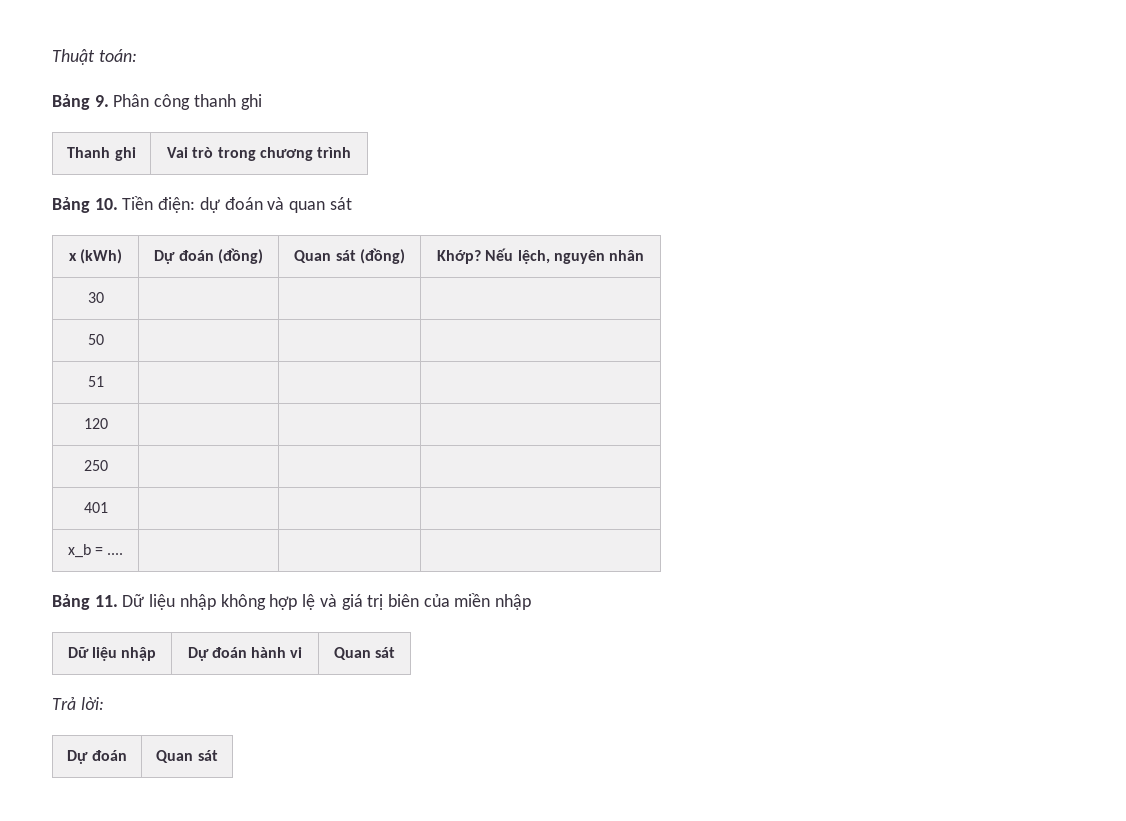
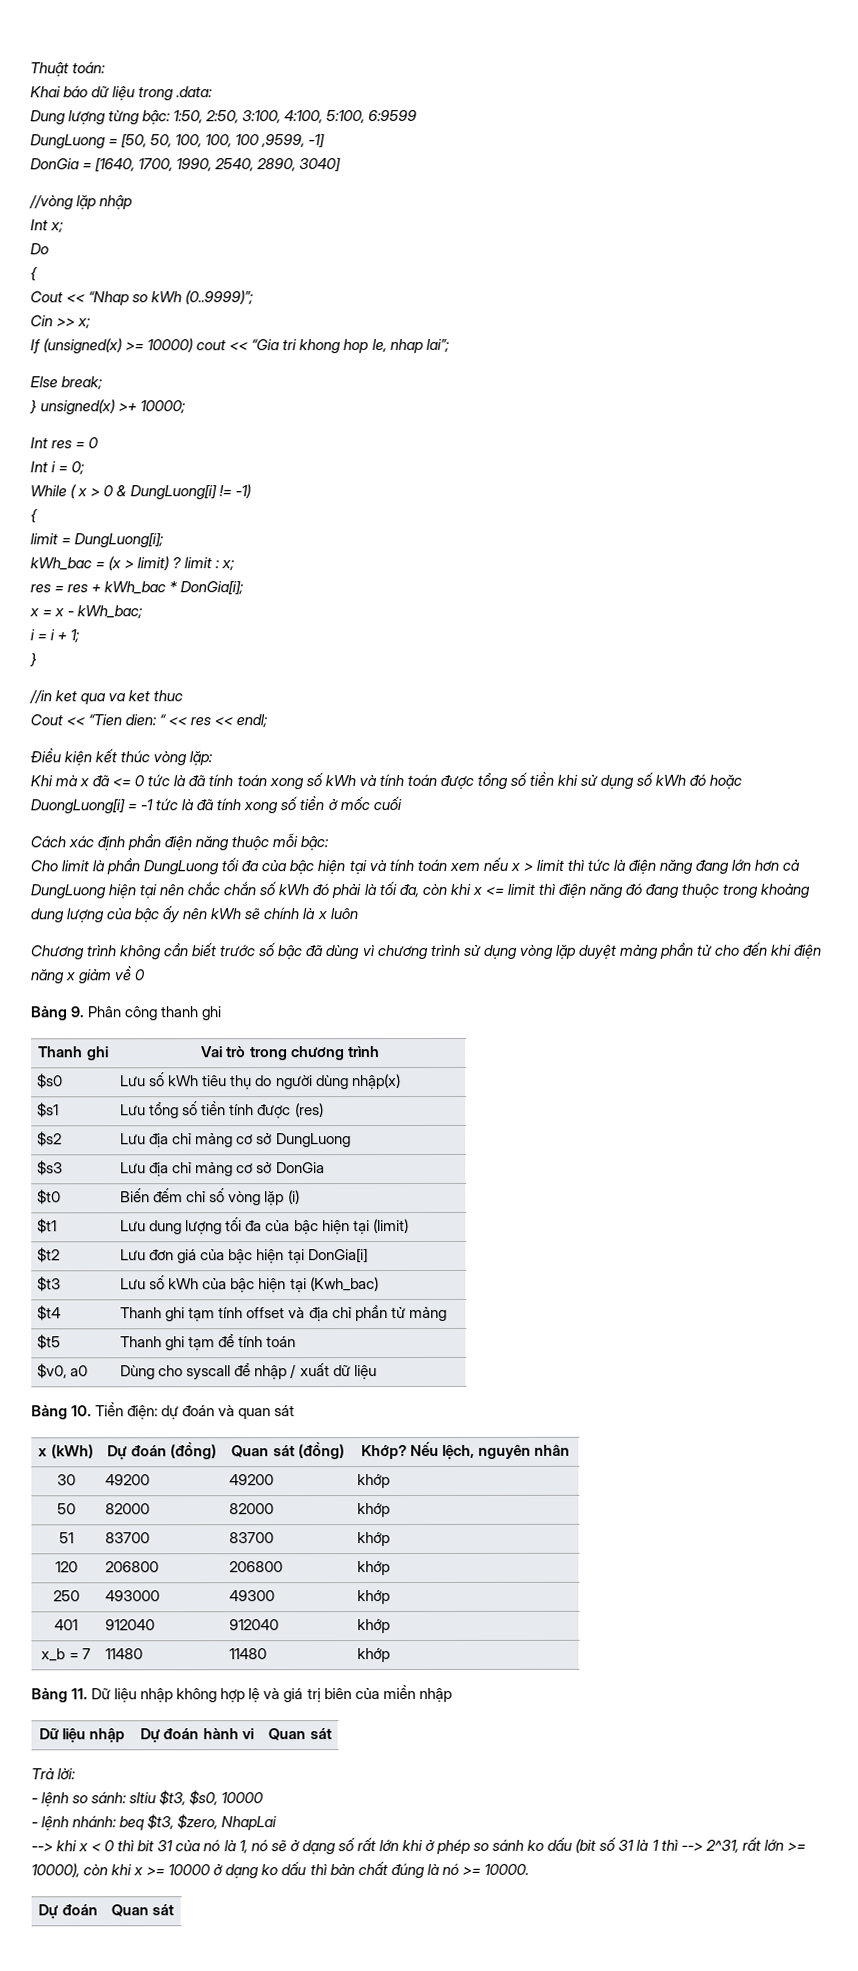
+ Khai báo dữ liệu trong .data:
+ Dung lượng từng bậc: 1:50, 2:50, 3:100, 4:100, 5:100, 6:9599
+ DungLuong = [50, 50, 100, 100, 100 ,9599, -1]
+ DonGia = [1640, 1700, 1990, 2540, 2890, 3040]
+ //vòng lặp nhập
+ Int x;
+ Do
+ {
+ Cout << “Nhap so kWh (0..9999)”;
+ Cin >> x;
+ If (unsigned(x) >= 10000) cout << “Gia tri khong hop le, nhap lai”;
+ Else break;
+ } unsigned(x) >+ 10000;
+ Int res = 0
+ Int i = 0;
+ While ( x > 0 & DungLuong[i] != -1)
+ {
+ limit = DungLuong[i];
+ kWh_bac = (x > limit) ? limit : x;
+ res = res + kWh_bac * DonGia[i];
+ x = x - kWh_bac;
+ i = i + 1;
+ }
+ //in ket qua va ket thuc
+ Cout << “Tien dien: “ << res << endl;
+ Điều kiện kết thúc vòng lặp:
+ Khi mà x đã <= 0 tức là đã tính toán xong số kWh và tính toán được tổng số tiền khi sử dụng số kWh đó hoặc DuongLuong[i] = -1 tức là đã tính xong số tiền ở mốc cuối
+ Cách xác định phần điện năng thuộc mỗi bậc:
+ Cho limit là phần DungLuong tối đa của bậc hiện tại và tính toán xem nếu x > limit thì tức là điện năng đang lớn hơn cả DungLuong hiện tại nên chắc chắn số kWh đó phải là tối đa, còn khi x <= limit thì điện năng đó đang thuộc trong khoảng dung lượng của bậc ấy nên kWh sẽ chính là x luôn
+ Chương trình không cần biết trước số bậc đã dùng vì chương trình sử dụng vòng lặp duyệt mảng phần tử cho đến khi điện năng x giảm về 0
+ $s0 | Lưu số kWh tiêu thụ do người dùng nhập(x)
+ $s1 | Lưu tổng số tiền tính được (res)
+ $s2 | Lưu địa chỉ mảng cơ sở DungLuong
+ $s3 | Lưu địa chỉ mảng cơ sở DonGia
+ $t0 | Biến đếm chỉ số vòng lặp (i)
+ $t1 | Lưu dung lượng tối đa của bậc hiện tại (limit)
+ $t2 | Lưu đơn giá của bậc hiện tại DonGia[i]
+ $t3 | Lưu số kWh của bậc hiện tại (Kwh_bac)
+ $t4 | Thanh ghi tạm tính offset và địa chỉ phần tử mảng
+ $t5 | Thanh ghi tạm để tính toán
+ $v0, a0 | Dùng cho syscall để nhập / xuất dữ liệu
- 30 | | |
- 50 | | |
- 51 | | |
- 120 | | |
- 250 | | |
- 401 | | |
- x_b = .... | | |
+ 30 | 49200 | 49200 | khớp
+ 50 | 82000 | 82000 | khớp
+ 51 | 83700 | 83700 | khớp
+ 120 | 206800 | 206800 | khớp
+ 250 | 493000 | 49300 | khớp
+ 401 | 912040 | 912040 | khớp
+ x_b = 7 | 11480 | 11480 | khớp
+ - lệnh so sánh: sltiu $t3, $s0, 10000
+ - lệnh nhánh: beq $t3, $zero, NhapLai
+ --> khi x < 0 thì bit 31 của nó là 1, nó sẽ ở dạng số rất lớn khi ở phép so sánh ko dấu (bit số 31 là 1 thì --> 2^31, rất lớn >= 10000), còn khi x >= 10000 ở dạng ko dấu thì bản chất đúng là nó >= 10000.

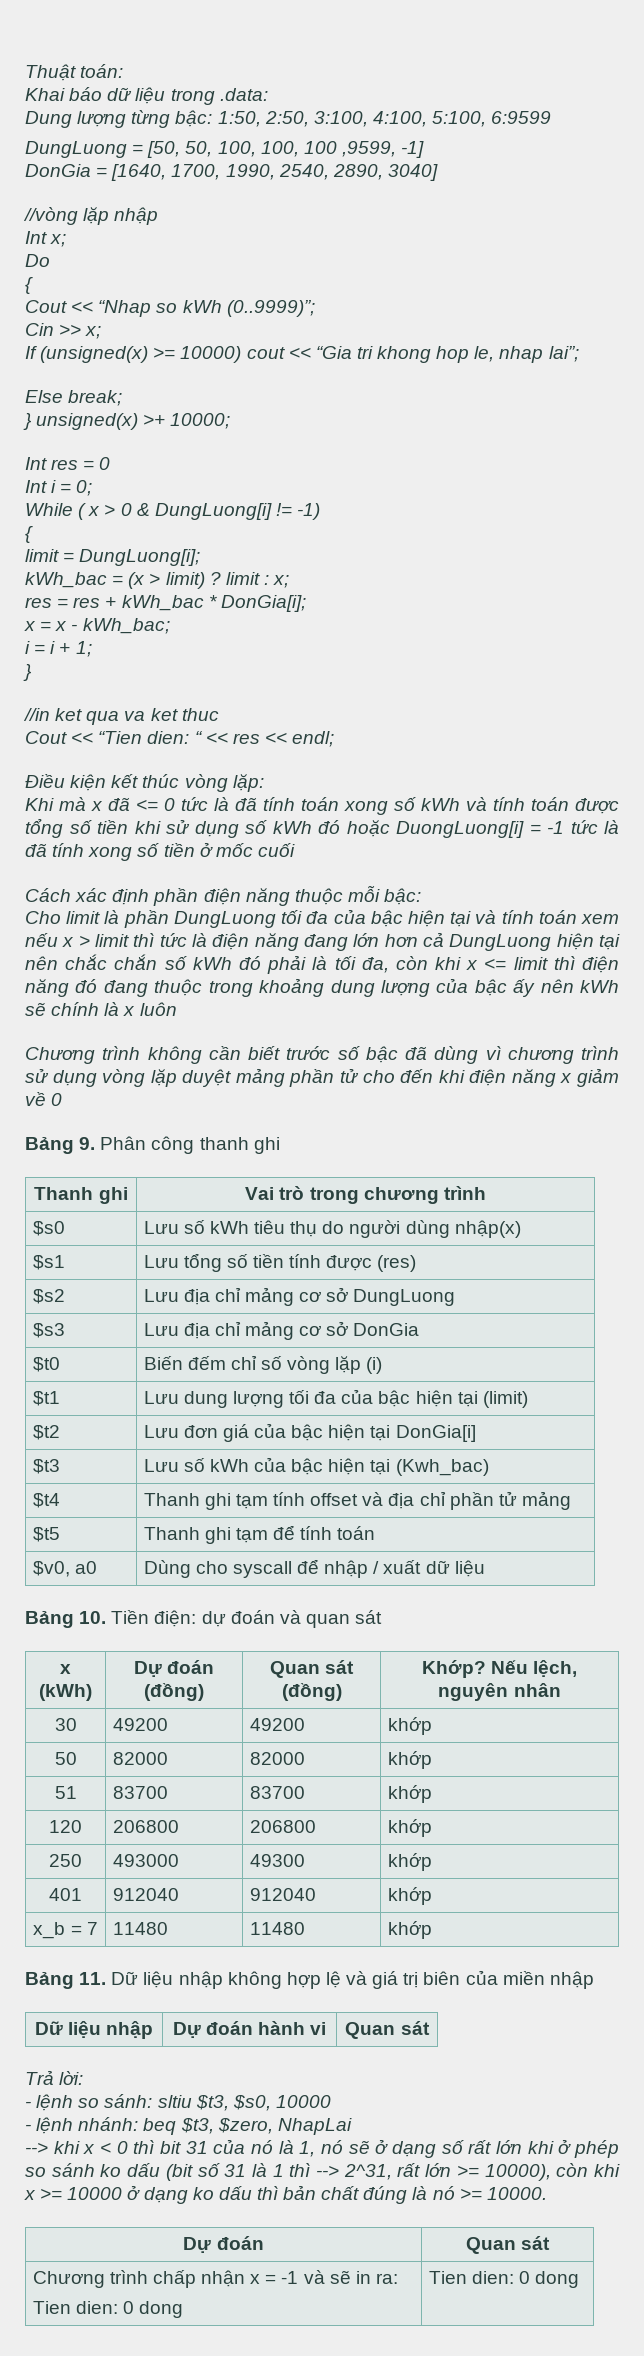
+ Chương trình chấp nhận x = -1 và sẽ in ra:
+ Tien dien: 0 dong | Tien dien: 0 dong

